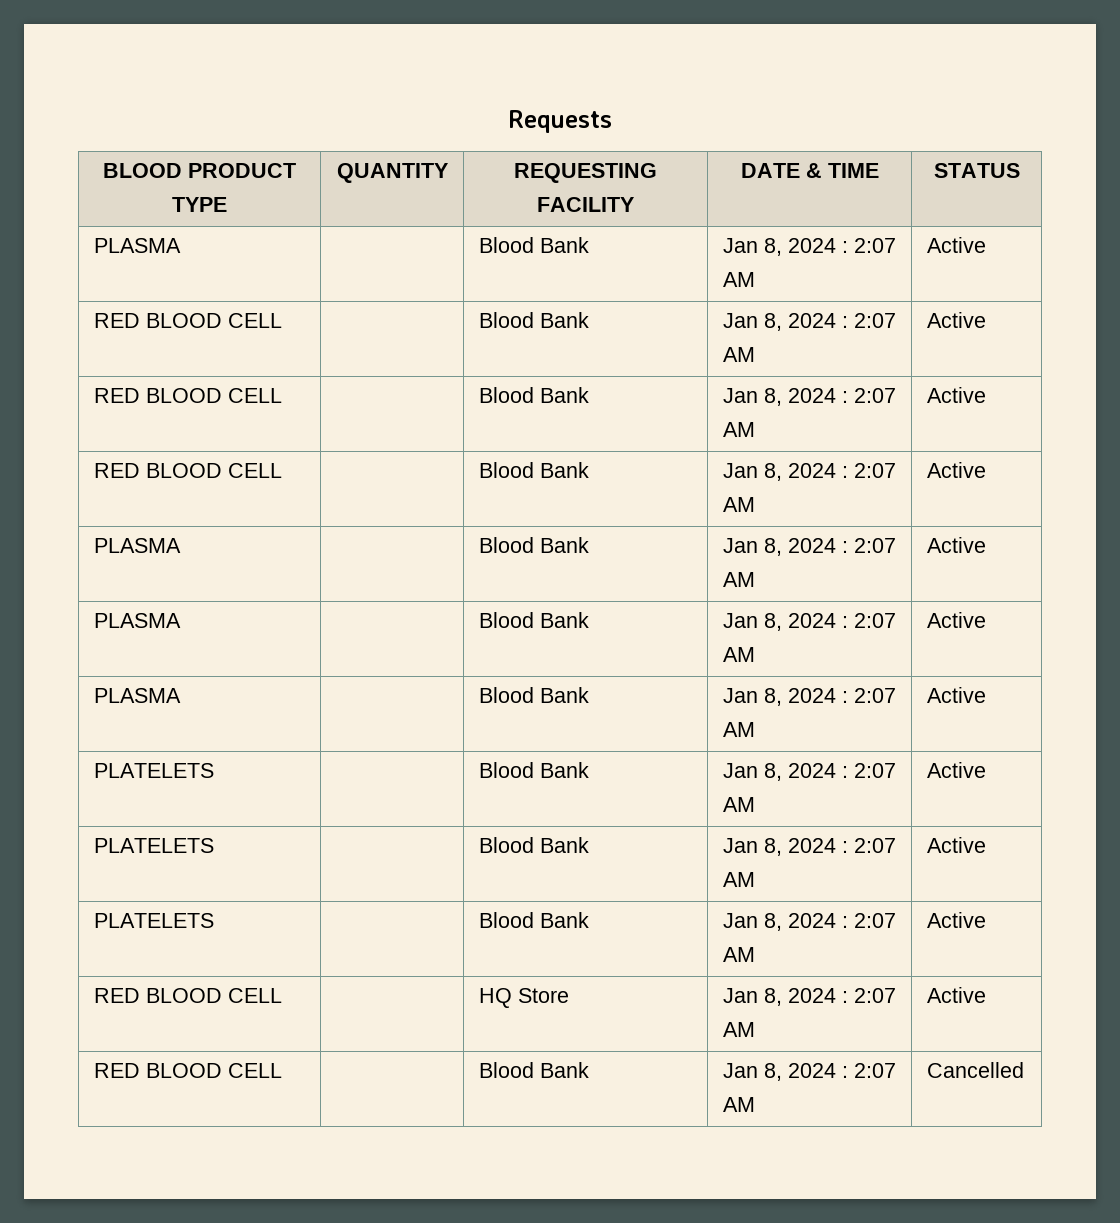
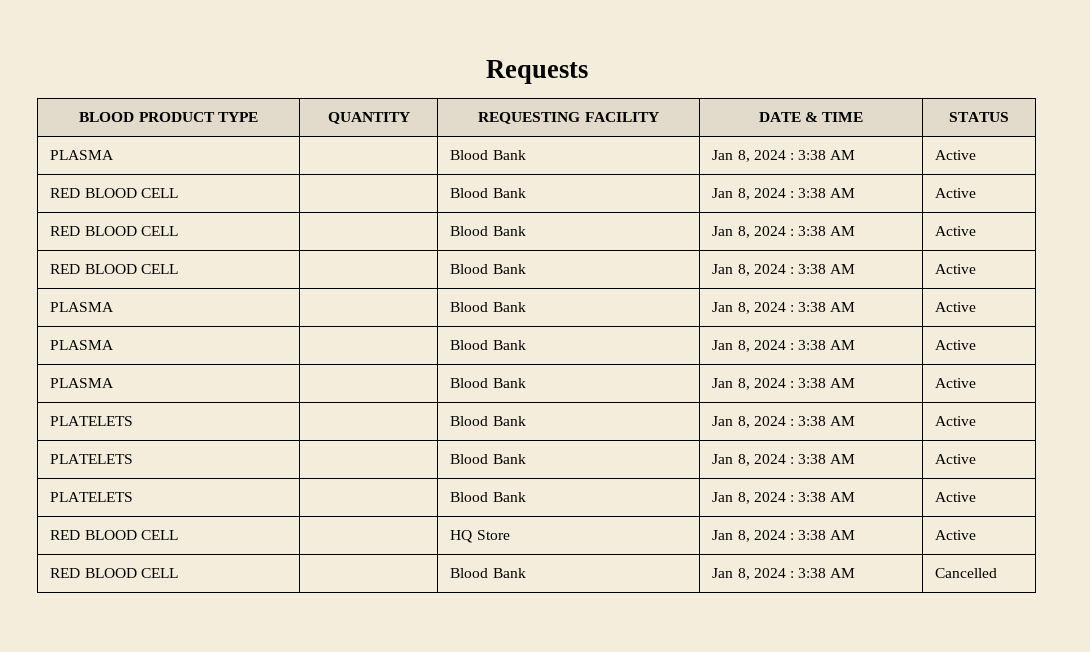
  BLOOD PRODUCT TYPE | QUANTITY | REQUESTING FACILITY | DATE & TIME | STATUS
- PLASMA | | Blood Bank | Jan 8, 2024 : 2:07 AM | Active
- RED BLOOD CELL | | Blood Bank | Jan 8, 2024 : 2:07 AM | Active
- RED BLOOD CELL | | Blood Bank | Jan 8, 2024 : 2:07 AM | Active
- RED BLOOD CELL | | Blood Bank | Jan 8, 2024 : 2:07 AM | Active
- PLASMA | | Blood Bank | Jan 8, 2024 : 2:07 AM | Active
- PLASMA | | Blood Bank | Jan 8, 2024 : 2:07 AM | Active
- PLASMA | | Blood Bank | Jan 8, 2024 : 2:07 AM | Active
- PLATELETS | | Blood Bank | Jan 8, 2024 : 2:07 AM | Active
- PLATELETS | | Blood Bank | Jan 8, 2024 : 2:07 AM | Active
- PLATELETS | | Blood Bank | Jan 8, 2024 : 2:07 AM | Active
+ PLASMA | | Blood Bank | Jan 8, 2024 : 3:38 AM | Active
+ RED BLOOD CELL | | Blood Bank | Jan 8, 2024 : 3:38 AM | Active
+ RED BLOOD CELL | | Blood Bank | Jan 8, 2024 : 3:38 AM | Active
+ RED BLOOD CELL | | Blood Bank | Jan 8, 2024 : 3:38 AM | Active
+ PLASMA | | Blood Bank | Jan 8, 2024 : 3:38 AM | Active
+ PLASMA | | Blood Bank | Jan 8, 2024 : 3:38 AM | Active
+ PLASMA | | Blood Bank | Jan 8, 2024 : 3:38 AM | Active
+ PLATELETS | | Blood Bank | Jan 8, 2024 : 3:38 AM | Active
+ PLATELETS | | Blood Bank | Jan 8, 2024 : 3:38 AM | Active
+ PLATELETS | | Blood Bank | Jan 8, 2024 : 3:38 AM | Active
- RED BLOOD CELL | | HQ Store | Jan 8, 2024 : 2:07 AM | Active
+ RED BLOOD CELL | | HQ Store | Jan 8, 2024 : 3:38 AM | Active
- RED BLOOD CELL | | Blood Bank | Jan 8, 2024 : 2:07 AM | Cancelled
+ RED BLOOD CELL | | Blood Bank | Jan 8, 2024 : 3:38 AM | Cancelled

